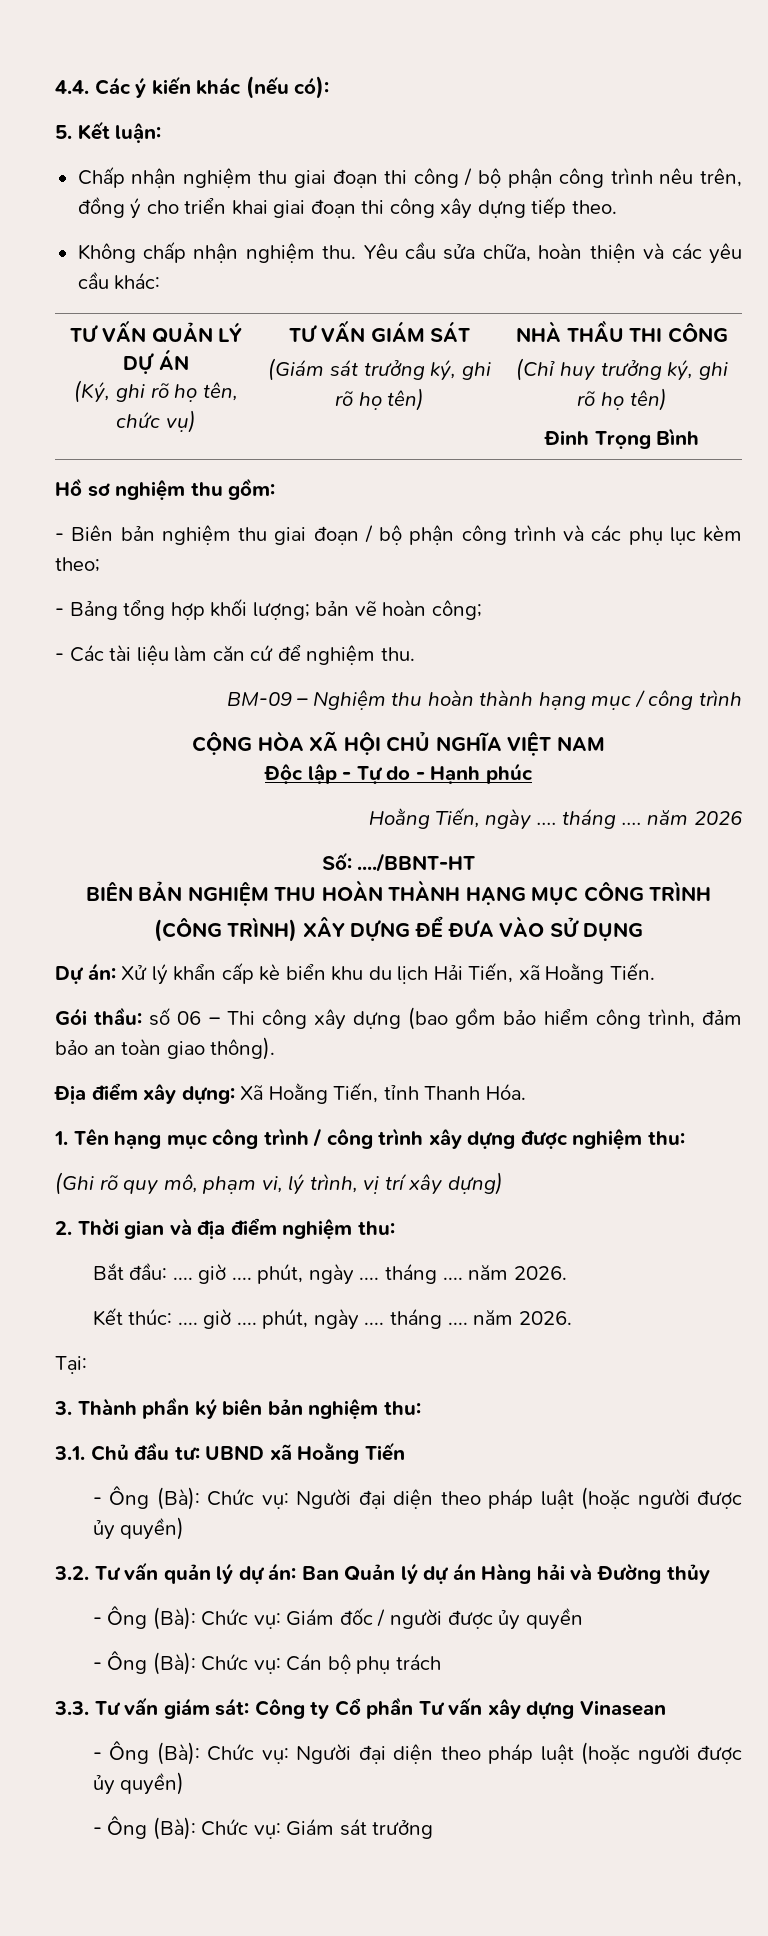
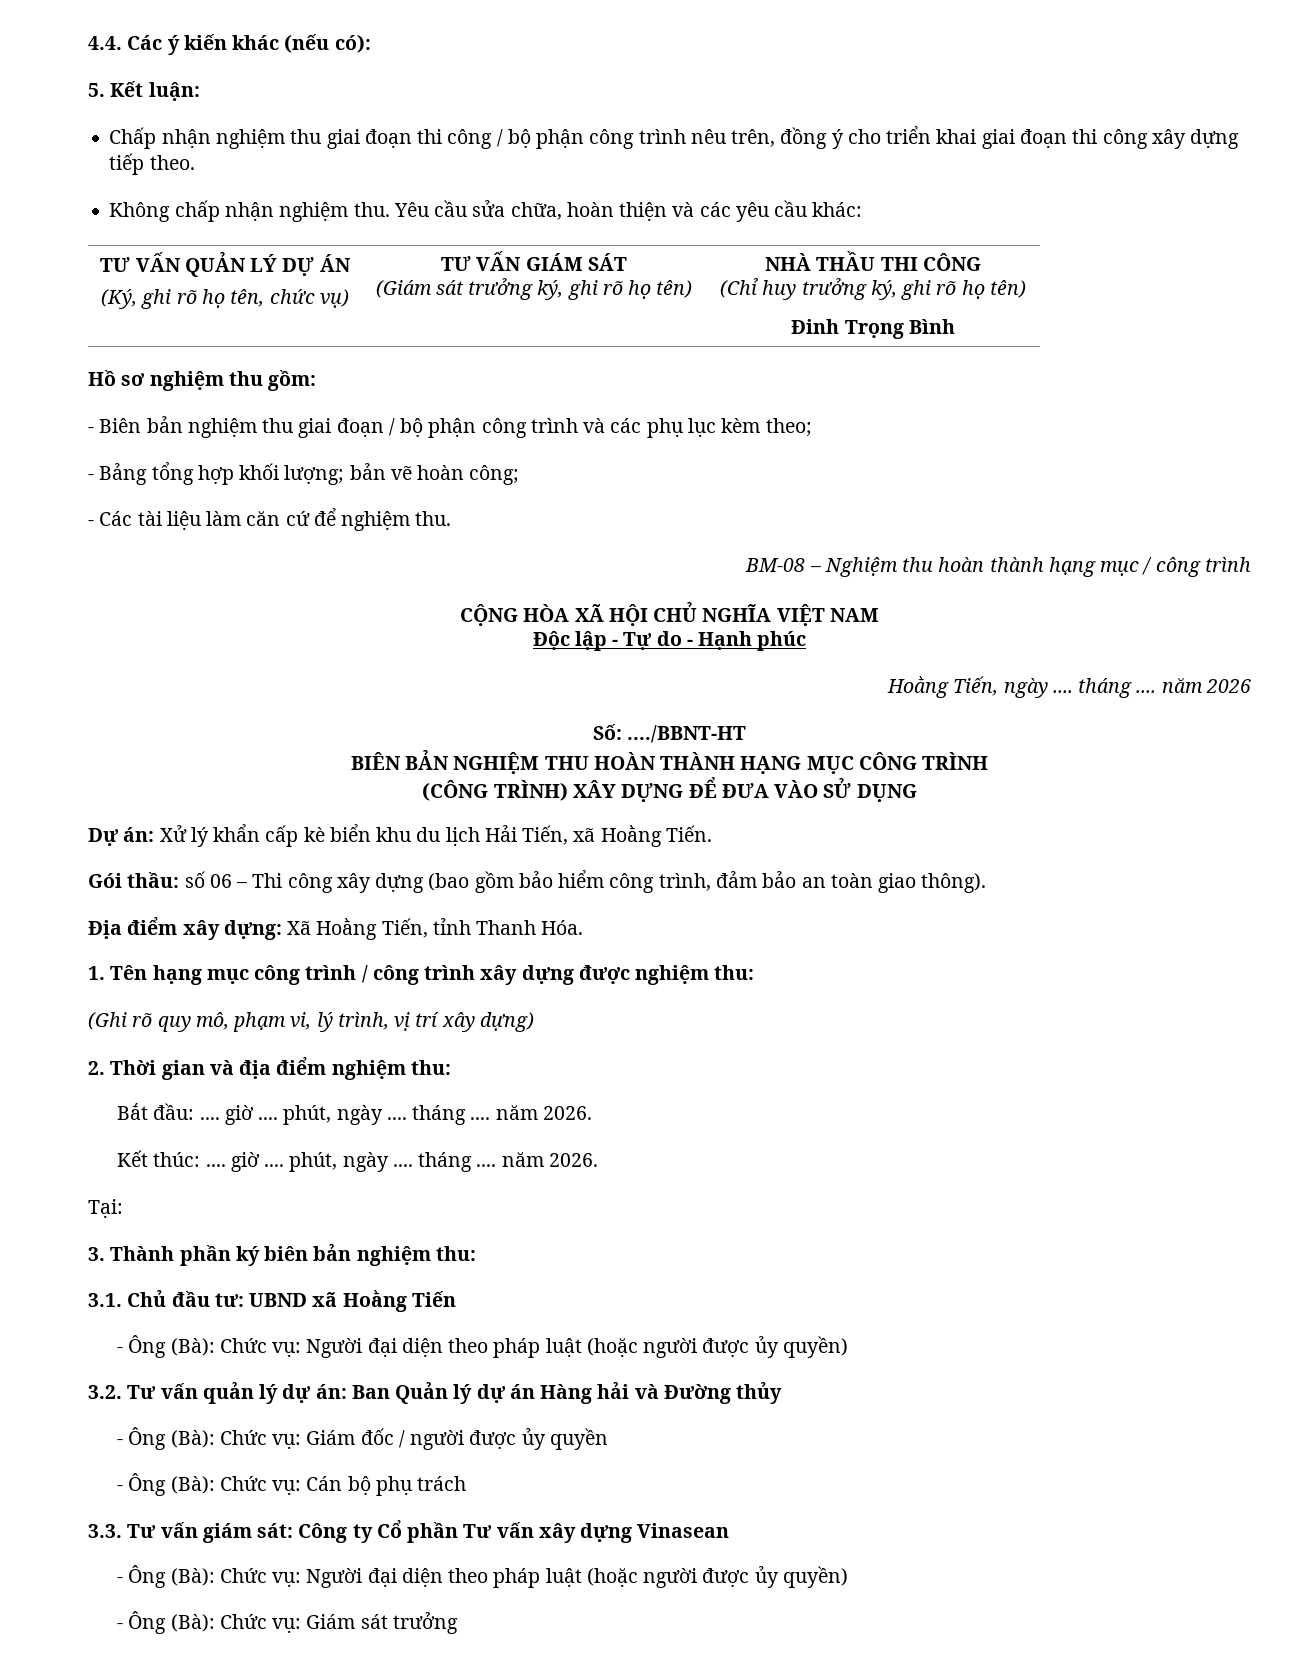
- BM-09 – Nghiệm thu hoàn thành hạng mục / công trình
+ BM-08 – Nghiệm thu hoàn thành hạng mục / công trình

